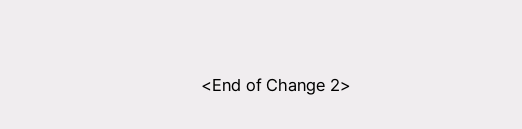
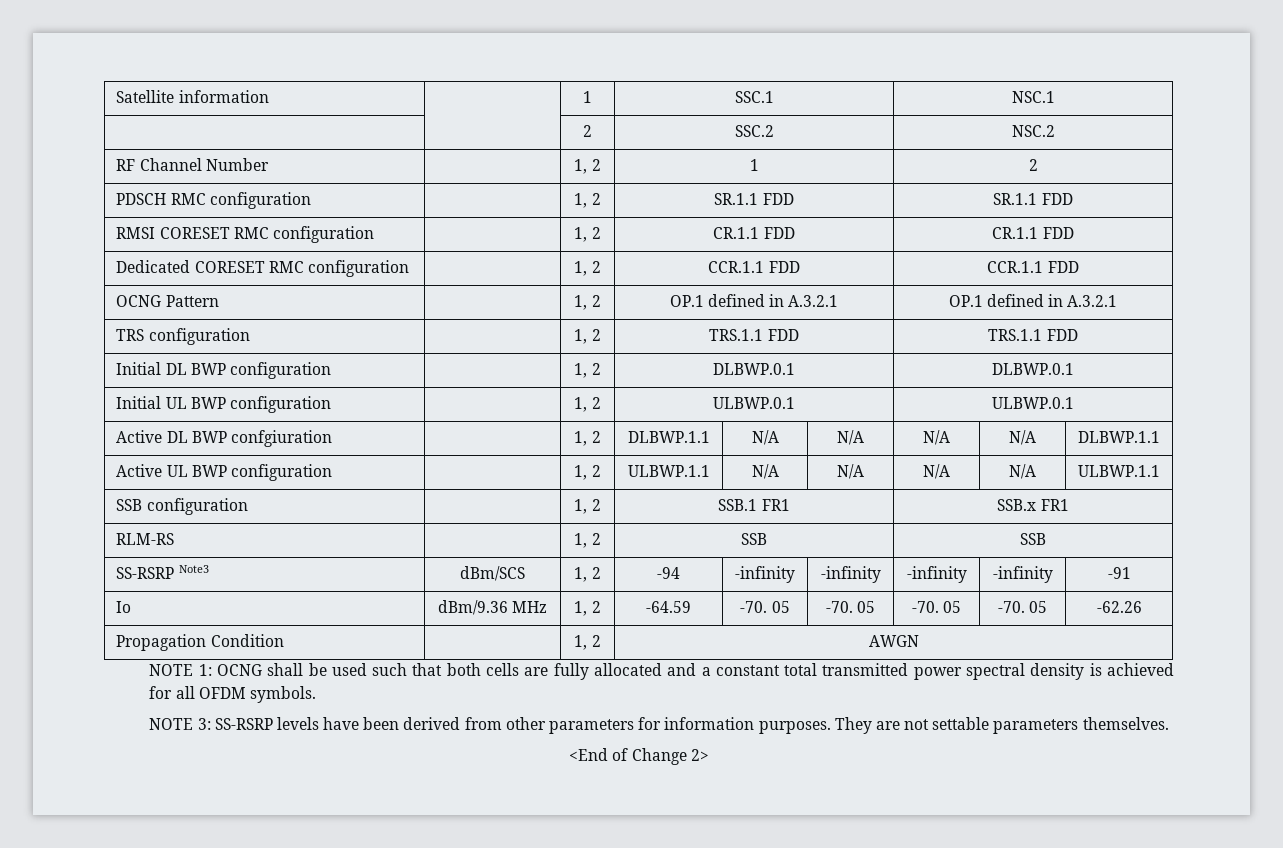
+ Satellite information | | 1 | SSC.1 | NSC.1
+ | | 2 | SSC.2 | NSC.2
+ RF Channel Number | | 1, 2 | 1 | 2
+ PDSCH RMC configuration | | 1, 2 | SR.1.1 FDD | SR.1.1 FDD
+ RMSI CORESET RMC configuration | | 1, 2 | CR.1.1 FDD | CR.1.1 FDD
+ Dedicated CORESET RMC configuration | | 1, 2 | CCR.1.1 FDD | CCR.1.1 FDD
+ OCNG Pattern | | 1, 2 | OP.1 defined in A.3.2.1 | OP.1 defined in A.3.2.1
+ TRS configuration | | 1, 2 | TRS.1.1 FDD | TRS.1.1 FDD
+ Initial DL BWP configuration | | 1, 2 | DLBWP.0.1 | DLBWP.0.1
+ Initial UL BWP configuration | | 1, 2 | ULBWP.0.1 | ULBWP.0.1
+ Active DL BWP confgiuration | | 1, 2 | DLBWP.1.1 | N/A | N/A | N/A | N/A | DLBWP.1.1
+ Active UL BWP configuration | | 1, 2 | ULBWP.1.1 | N/A | N/A | N/A | N/A | ULBWP.1.1
+ SSB configuration | | 1, 2 | SSB.1 FR1 | SSB.x FR1
+ RLM-RS | | 1, 2 | SSB | SSB
+ SS-RSRP Note3 | dBm/SCS | 1, 2 | -94 | -infinity | -infinity | -infinity | -infinity | -91
+ Io | dBm/9.36 MHz | 1, 2 | -64.59 | -70. 05 | -70. 05 | -70. 05 | -70. 05 | -62.26
+ Propagation Condition | | 1, 2 | AWGN
+ NOTE 1: OCNG shall be used such that both cells are fully allocated and a constant total transmitted power spectral density is achieved for all OFDM symbols.
+ NOTE 3: SS-RSRP levels have been derived from other parameters for information purposes. They are not settable parameters themselves.

